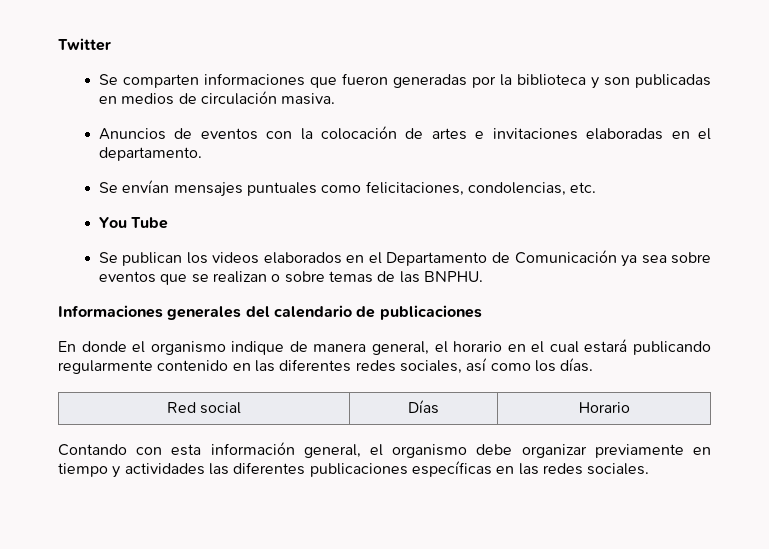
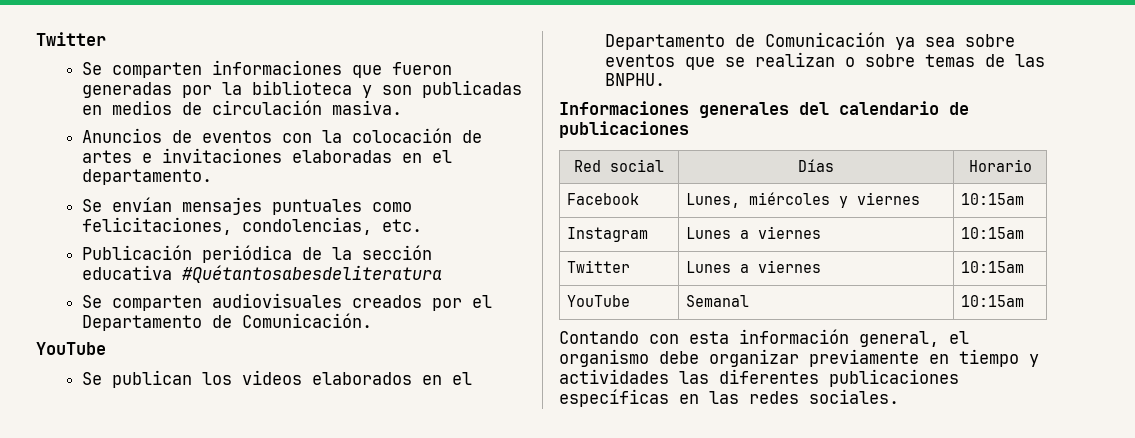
- You Tube
+ Publicación periódica de la sección educativa #Quétantosabesdeliteratura
+ Se comparten audiovisuales creados por el Departamento de Comunicación.
+ YouTube
- En donde el organismo indique de manera general, el horario en el cual estará publicando regularmente contenido en las diferentes redes sociales, así como los días.
  Red social | Días | Horario
+ Facebook | Lunes, miércoles y viernes | 10:15am
+ Instagram | Lunes a viernes | 10:15am
+ Twitter | Lunes a viernes | 10:15am
+ YouTube | Semanal | 10:15am

